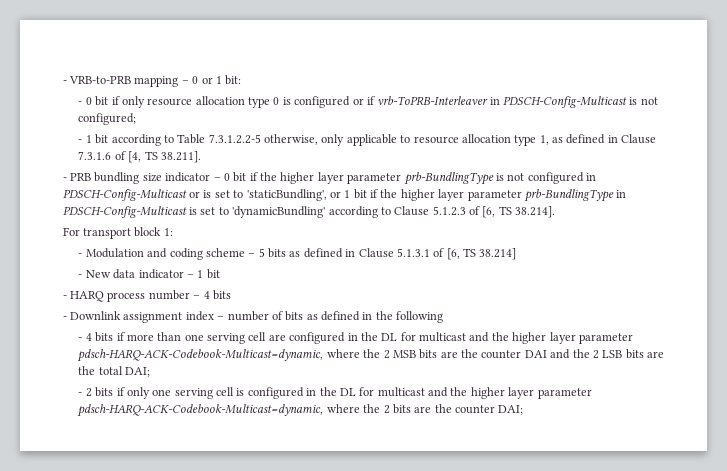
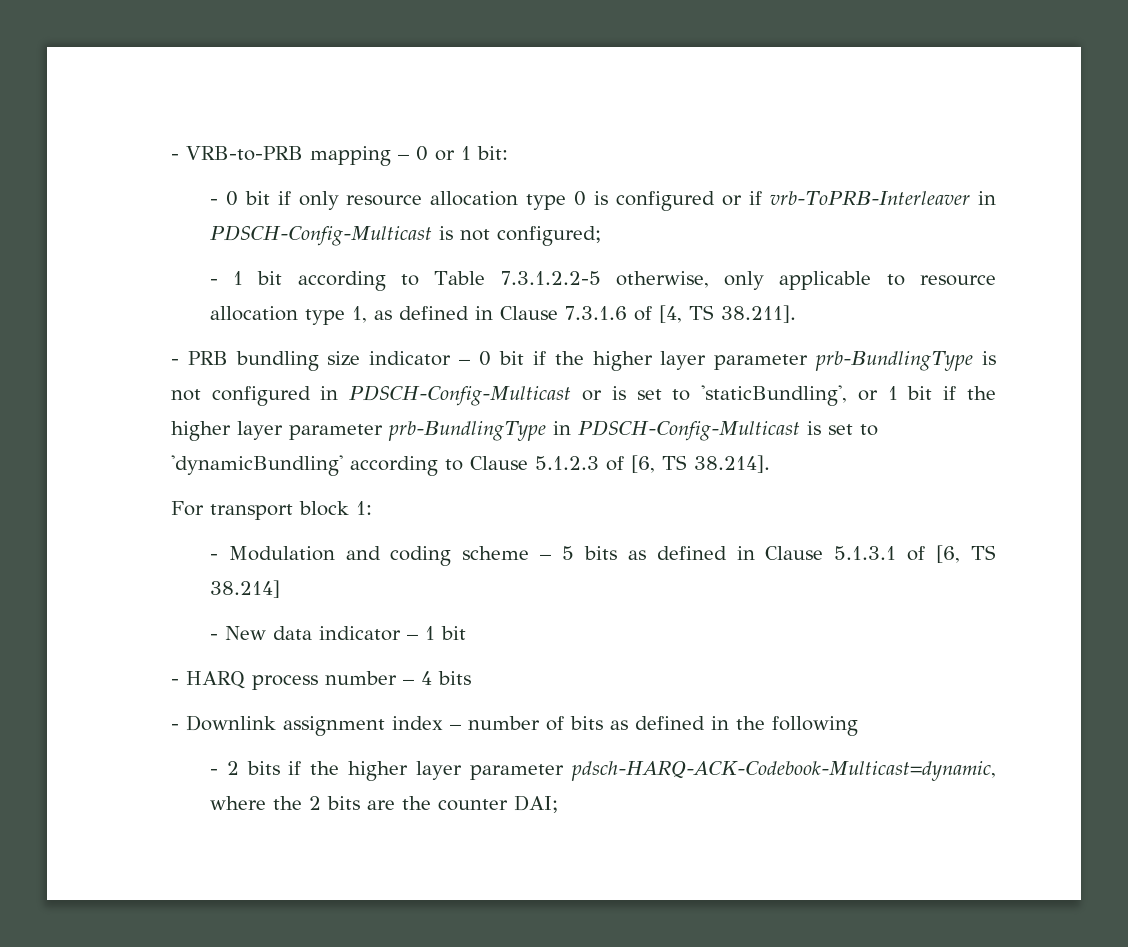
- - 4 bits if more than one serving cell are configured in the DL for multicast and the higher layer parameter pdsch-HARQ-ACK-Codebook-Multicast=dynamic, where the 2 MSB bits are the counter DAI and the 2 LSB bits are the total DAI;
- - 2 bits if only one serving cell is configured in the DL for multicast and the higher layer parameter pdsch-HARQ-ACK-Codebook-Multicast=dynamic, where the 2 bits are the counter DAI;
+ - 2 bits if the higher layer parameter pdsch-HARQ-ACK-Codebook-Multicast=dynamic, where the 2 bits are the counter DAI;

